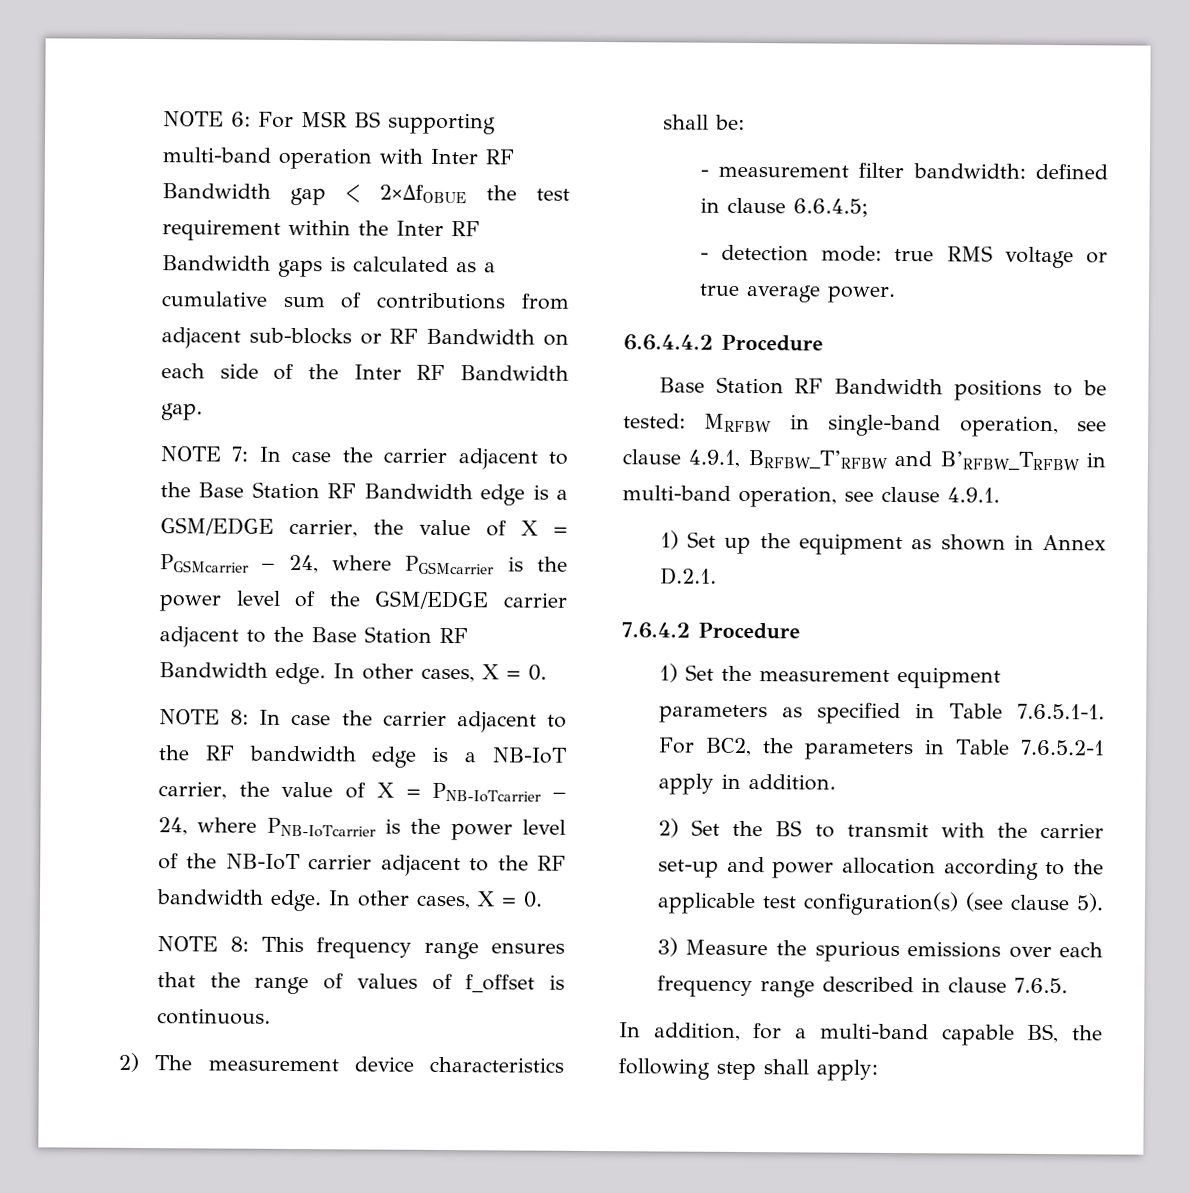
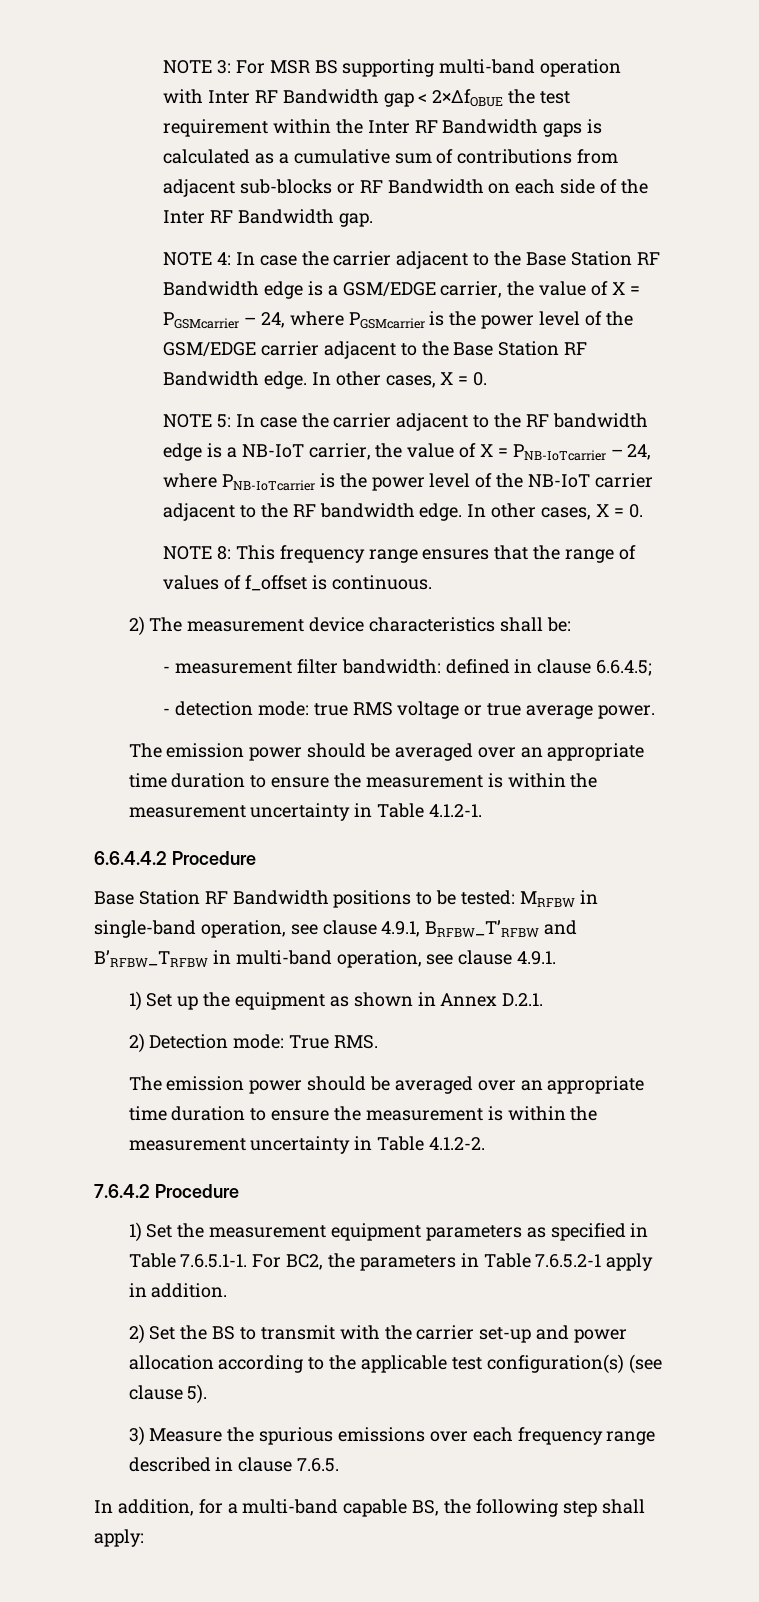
- NOTE 6: For MSR BS supporting multi-band operation with Inter RF Bandwidth gap < 2×ΔfOBUE the test requirement within the Inter RF Bandwidth gaps is calculated as a cumulative sum of contributions from adjacent sub-blocks or RF Bandwidth on each side of the Inter RF Bandwidth gap.
+ NOTE 3: For MSR BS supporting multi-band operation with Inter RF Bandwidth gap < 2×ΔfOBUE the test requirement within the Inter RF Bandwidth gaps is calculated as a cumulative sum of contributions from adjacent sub-blocks or RF Bandwidth on each side of the Inter RF Bandwidth gap.
- NOTE 7: In case the carrier adjacent to the Base Station RF Bandwidth edge is a GSM/EDGE carrier, the value of X = PGSMcarrier – 24, where PGSMcarrier is the power level of the GSM/EDGE carrier adjacent to the Base Station RF Bandwidth edge.
+ NOTE 4: In case the carrier adjacent to the Base Station RF Bandwidth edge is a GSM/EDGE carrier, the value of X = PGSMcarrier – 24, where PGSMcarrier is the power level of the GSM/EDGE carrier adjacent to the Base Station RF Bandwidth edge.
- NOTE 8: In case the carrier adjacent to the RF bandwidth edge is a NB-IoT carrier, the value of X = PNB-IoTcarrier – 24, where PNB-IoTcarrier is the power level of the NB-IoT carrier adjacent to the RF bandwidth edge.
+ NOTE 5: In case the carrier adjacent to the RF bandwidth edge is a NB-IoT carrier, the value of X = PNB-IoTcarrier – 24, where PNB-IoTcarrier is the power level of the NB-IoT carrier adjacent to the RF bandwidth edge.
+ The emission power should be averaged over an appropriate time duration to ensure the measurement is within the measurement uncertainty in Table 4.1.2-1.
+ 2) Detection mode: True RMS.
+ The emission power should be averaged over an appropriate time duration to ensure the measurement is within the measurement uncertainty in Table 4.1.2-2.

